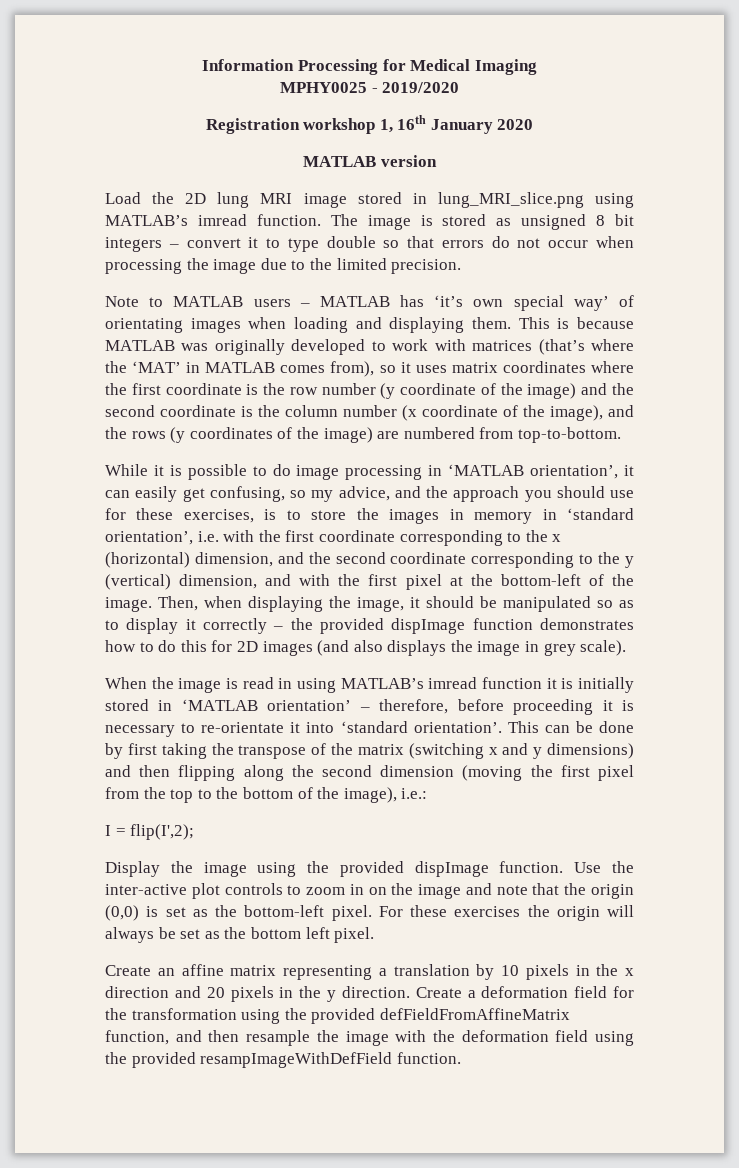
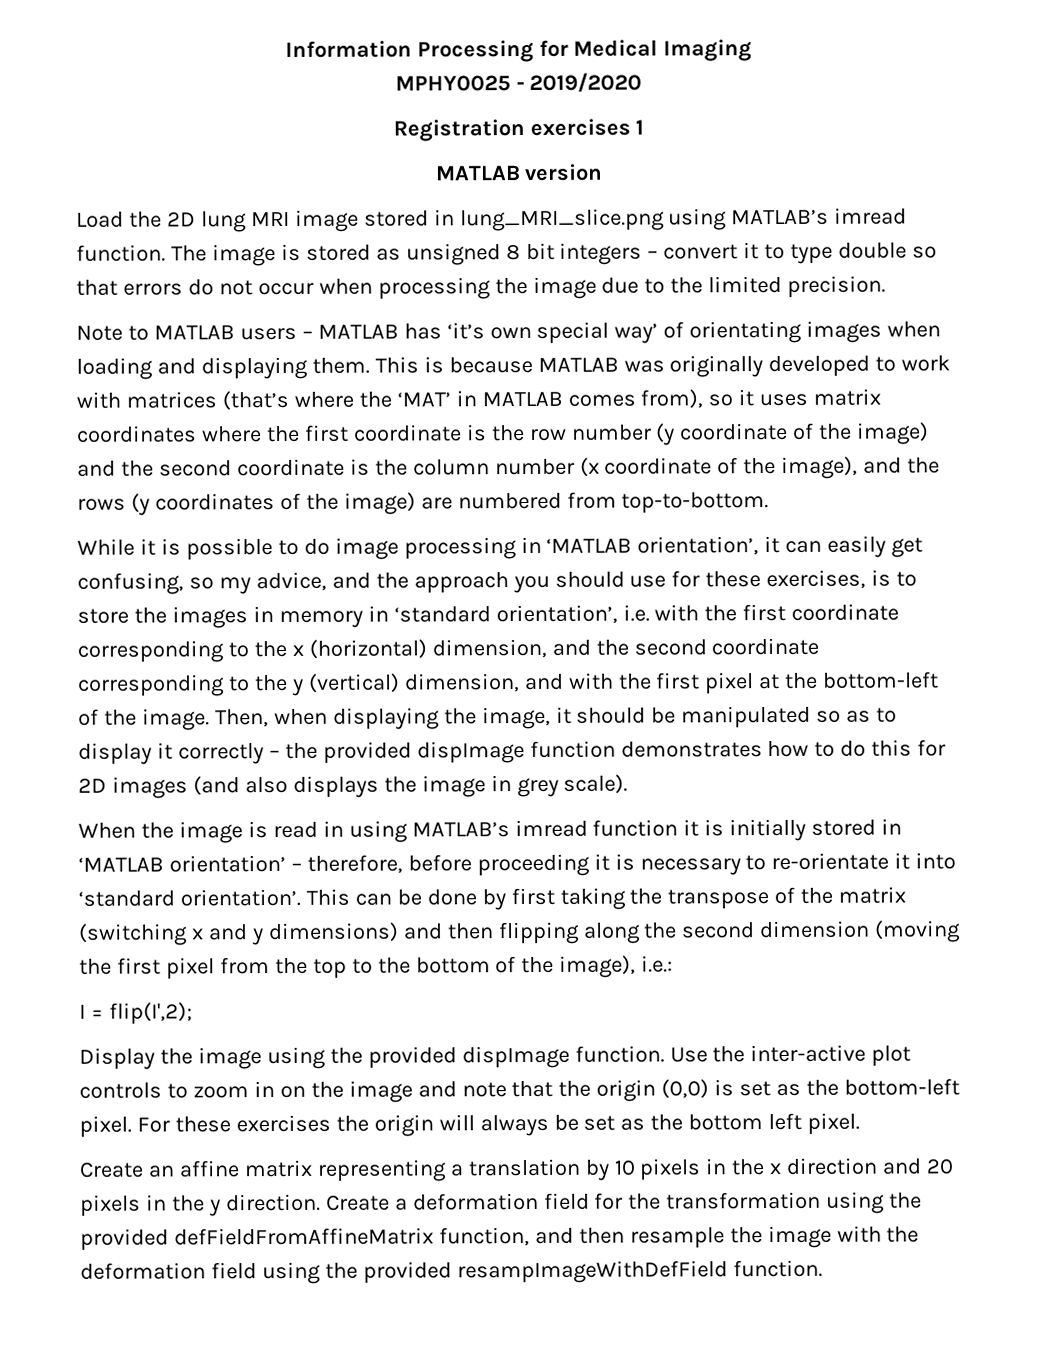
- Registration workshop 1, 16th January 2020
+ Registration exercises 1

